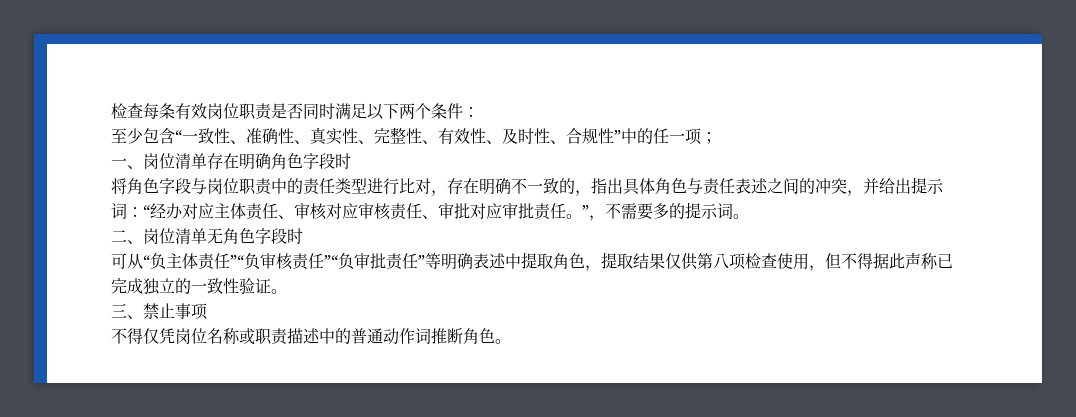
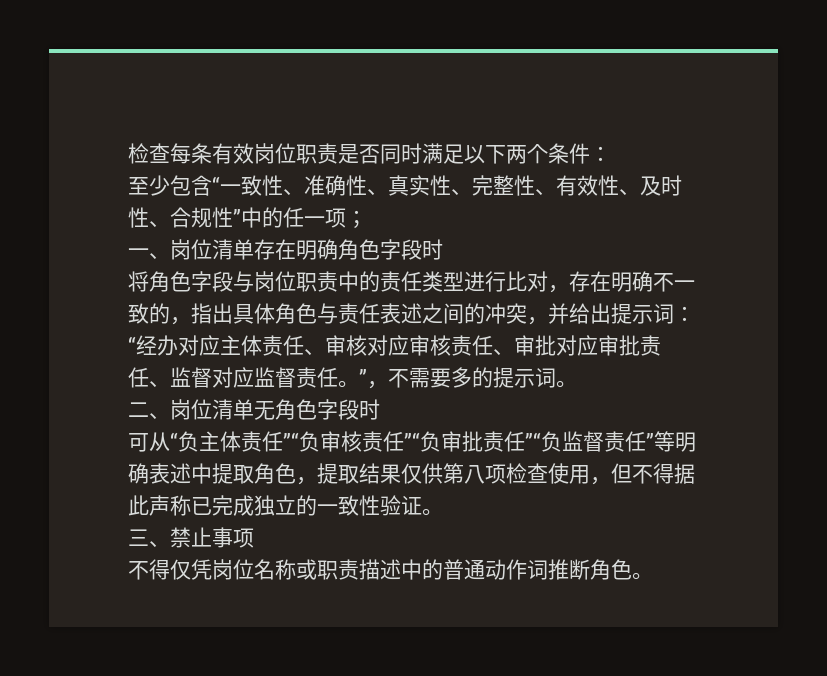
- 将角色字段与岗位职责中的责任类型进行比对，存在明确不一致的，指出具体角色与责任表述之间的冲突，并给出提示词：“经办对应主体责任、审核对应审核责任、审批对应审批责任。”，不需要多的提示词。
+ 将角色字段与岗位职责中的责任类型进行比对，存在明确不一致的，指出具体角色与责任表述之间的冲突，并给出提示词：“经办对应主体责任、审核对应审核责任、审批对应审批责任、监督对应监督责任。”，不需要多的提示词。
- 可从“负主体责任”“负审核责任”“负审批责任”等明确表述中提取角色，提取结果仅供第八项检查使用，但不得据此声称已完成独立的一致性验证。
+ 可从“负主体责任”“负审核责任”“负审批责任”“负监督责任”等明确表述中提取角色，提取结果仅供第八项检查使用，但不得据此声称已完成独立的一致性验证。

